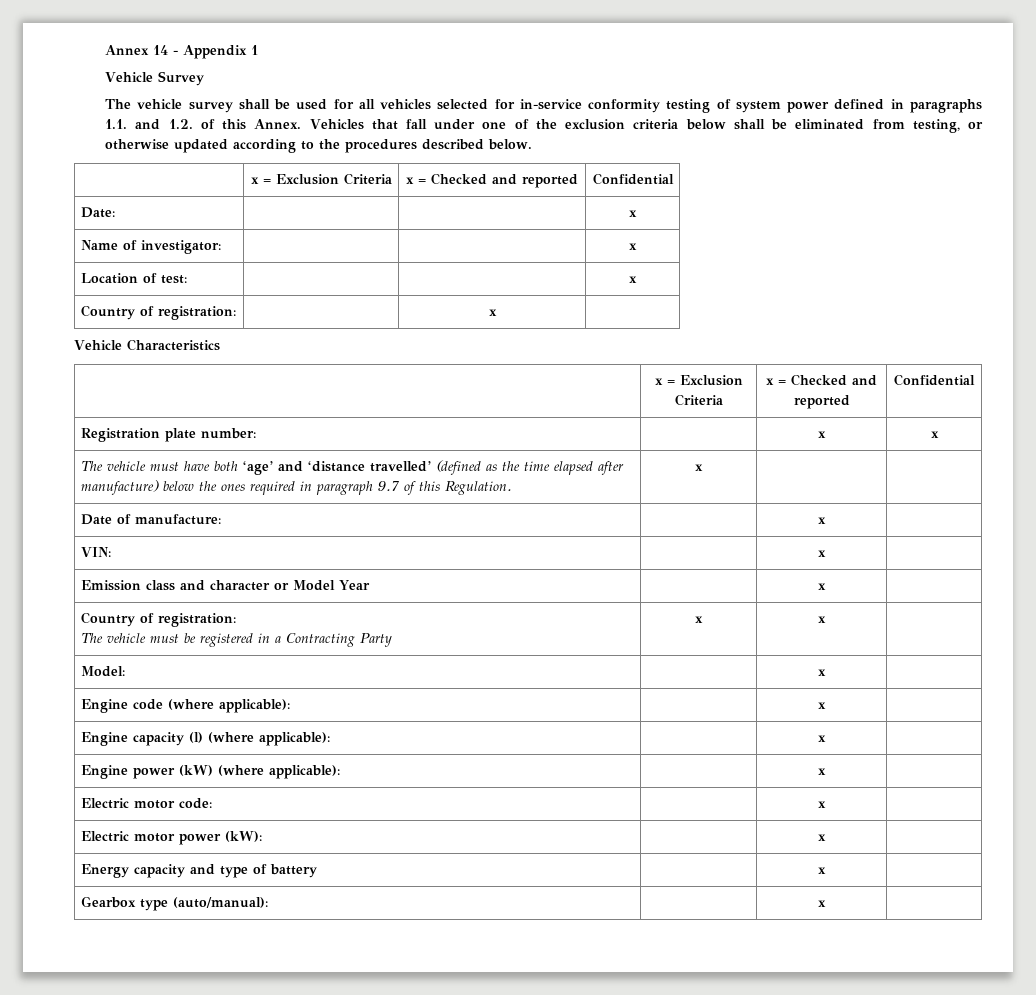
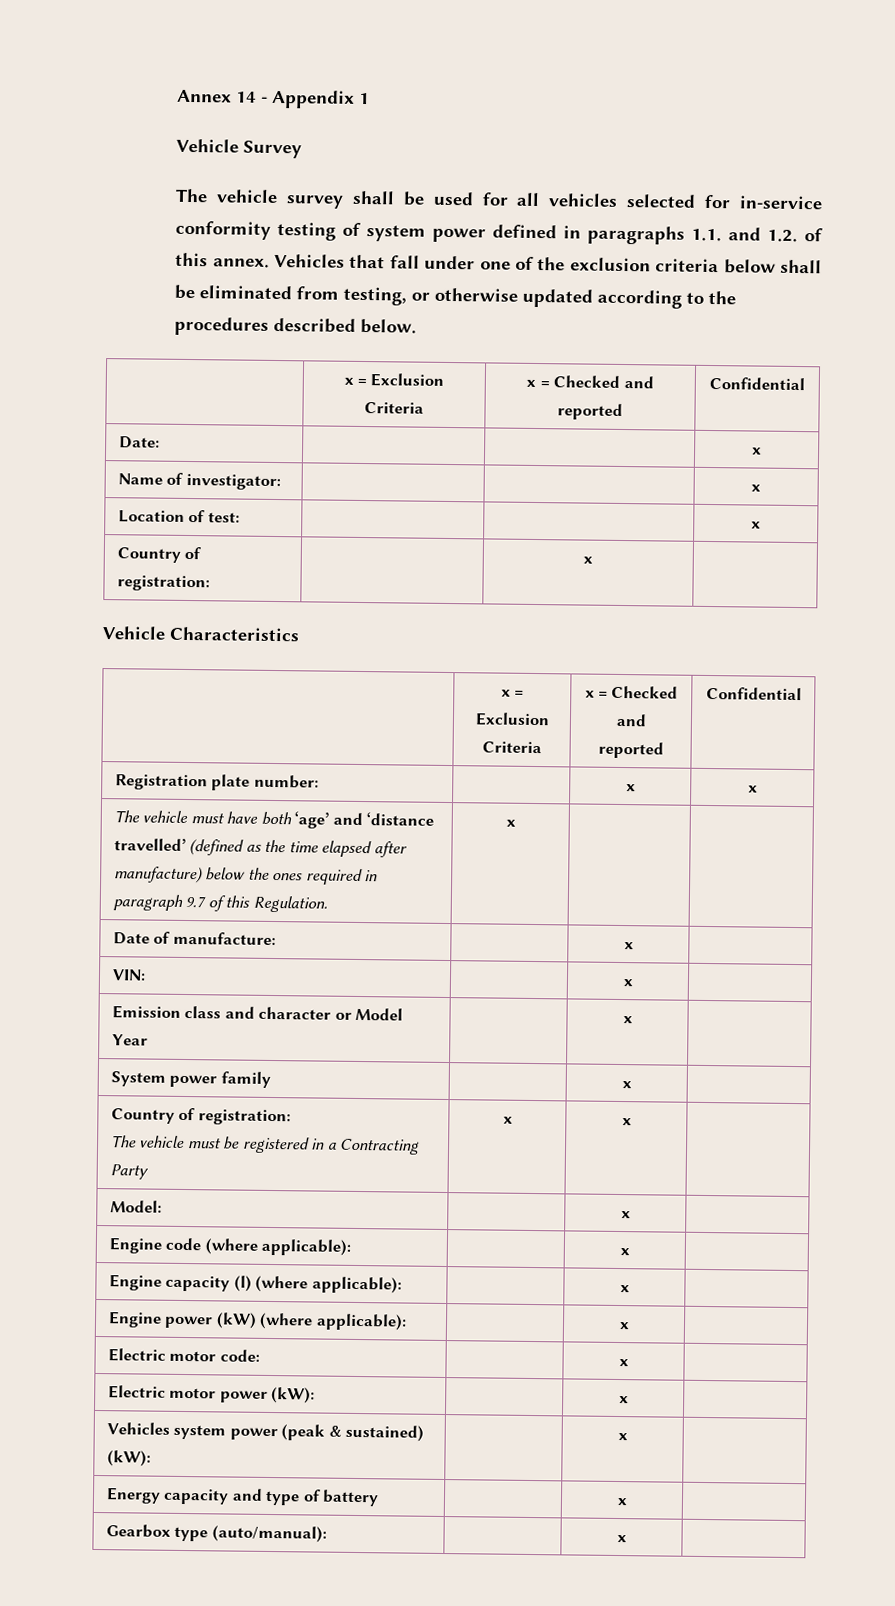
- The vehicle survey shall be used for all vehicles selected for in-service conformity testing of system power defined in paragraphs 1.1. and 1.2. of this Annex.
+ The vehicle survey shall be used for all vehicles selected for in-service conformity testing of system power defined in paragraphs 1.1. and 1.2. of this annex.
+ System power family | | x |
+ Vehicles system power (peak & sustained) (kW): | | x |

